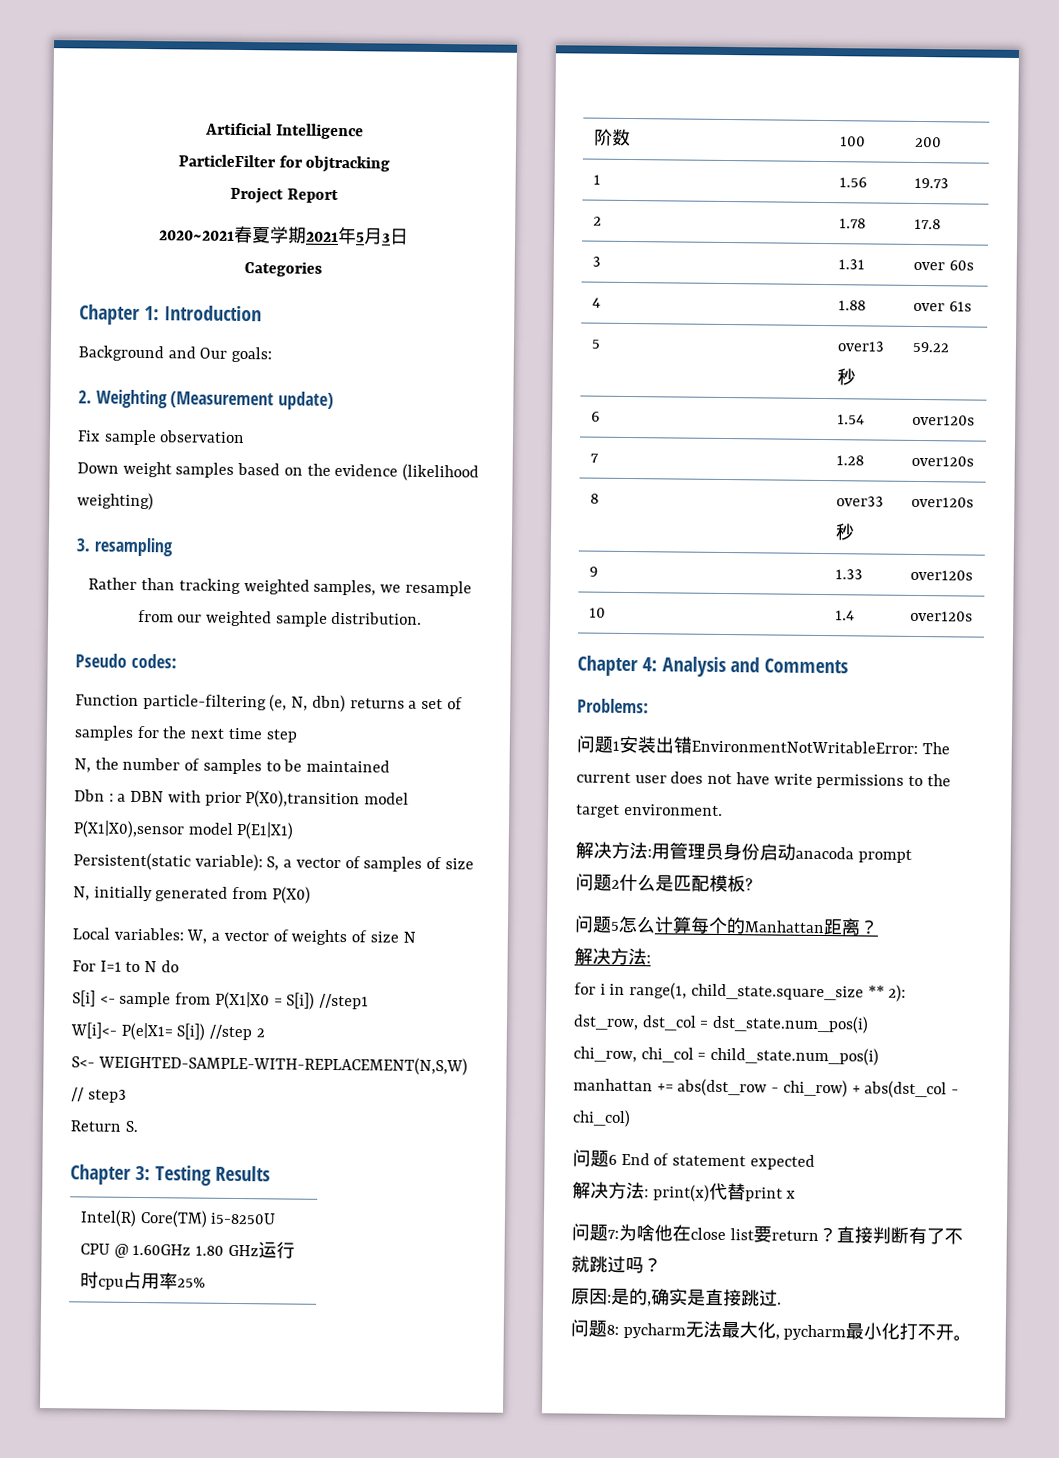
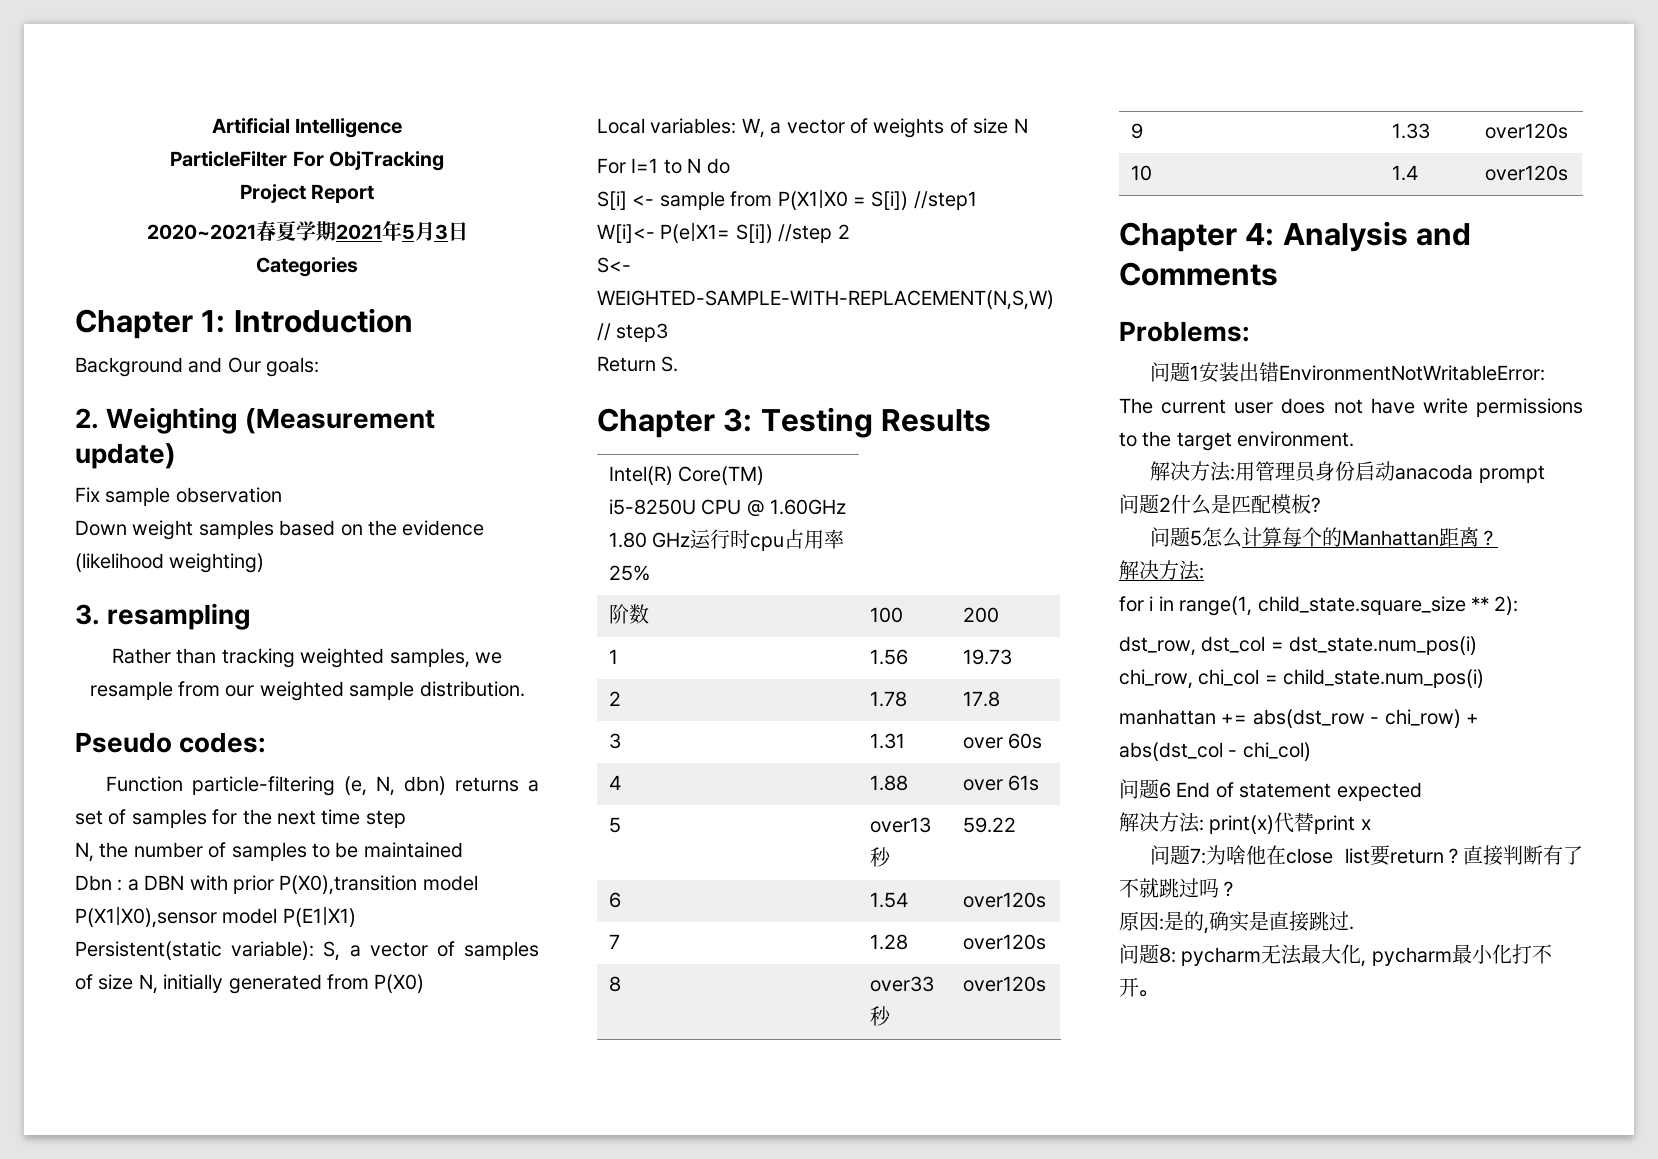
- ParticleFilter for objtracking
+ ParticleFilter For ObjTracking

